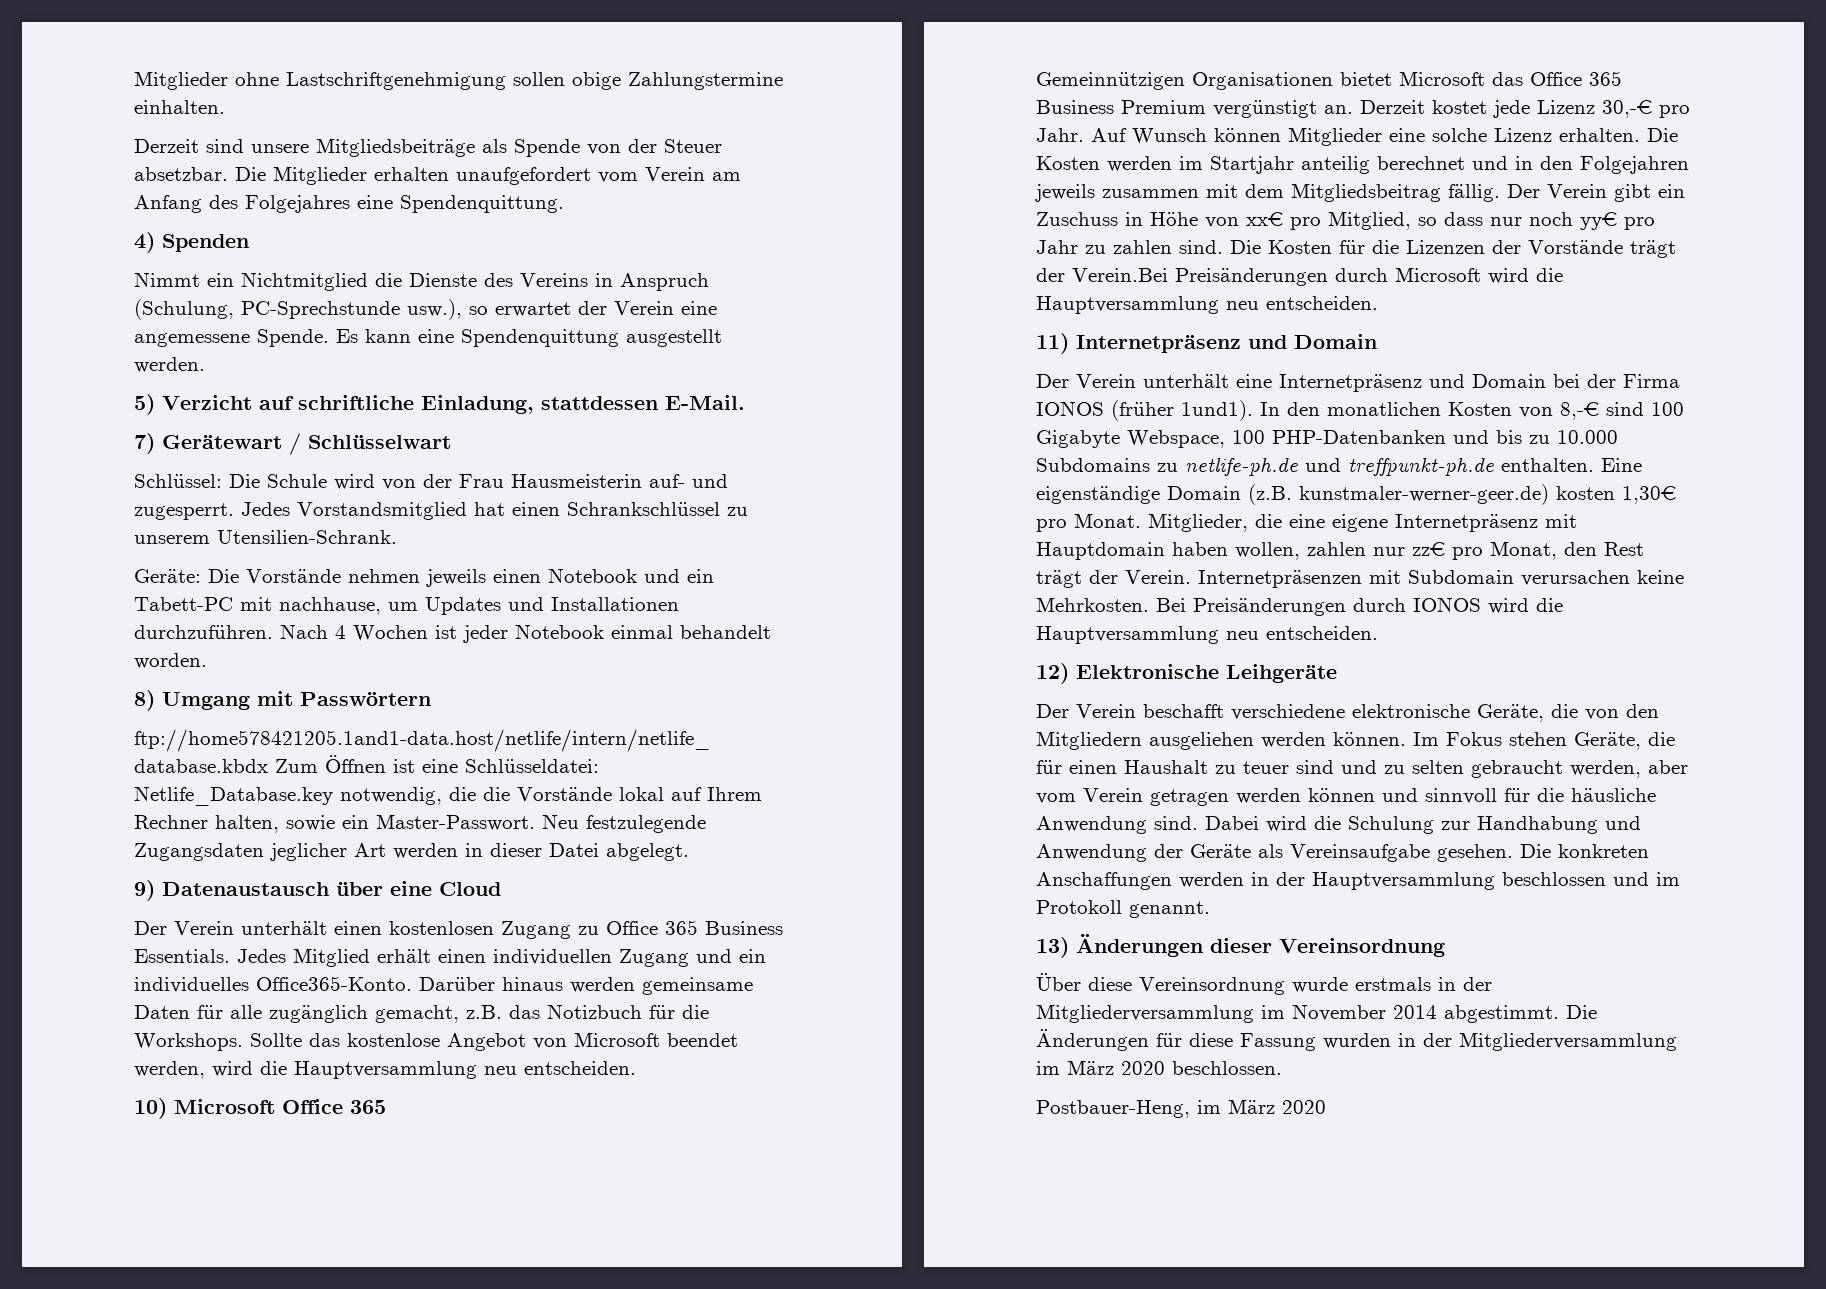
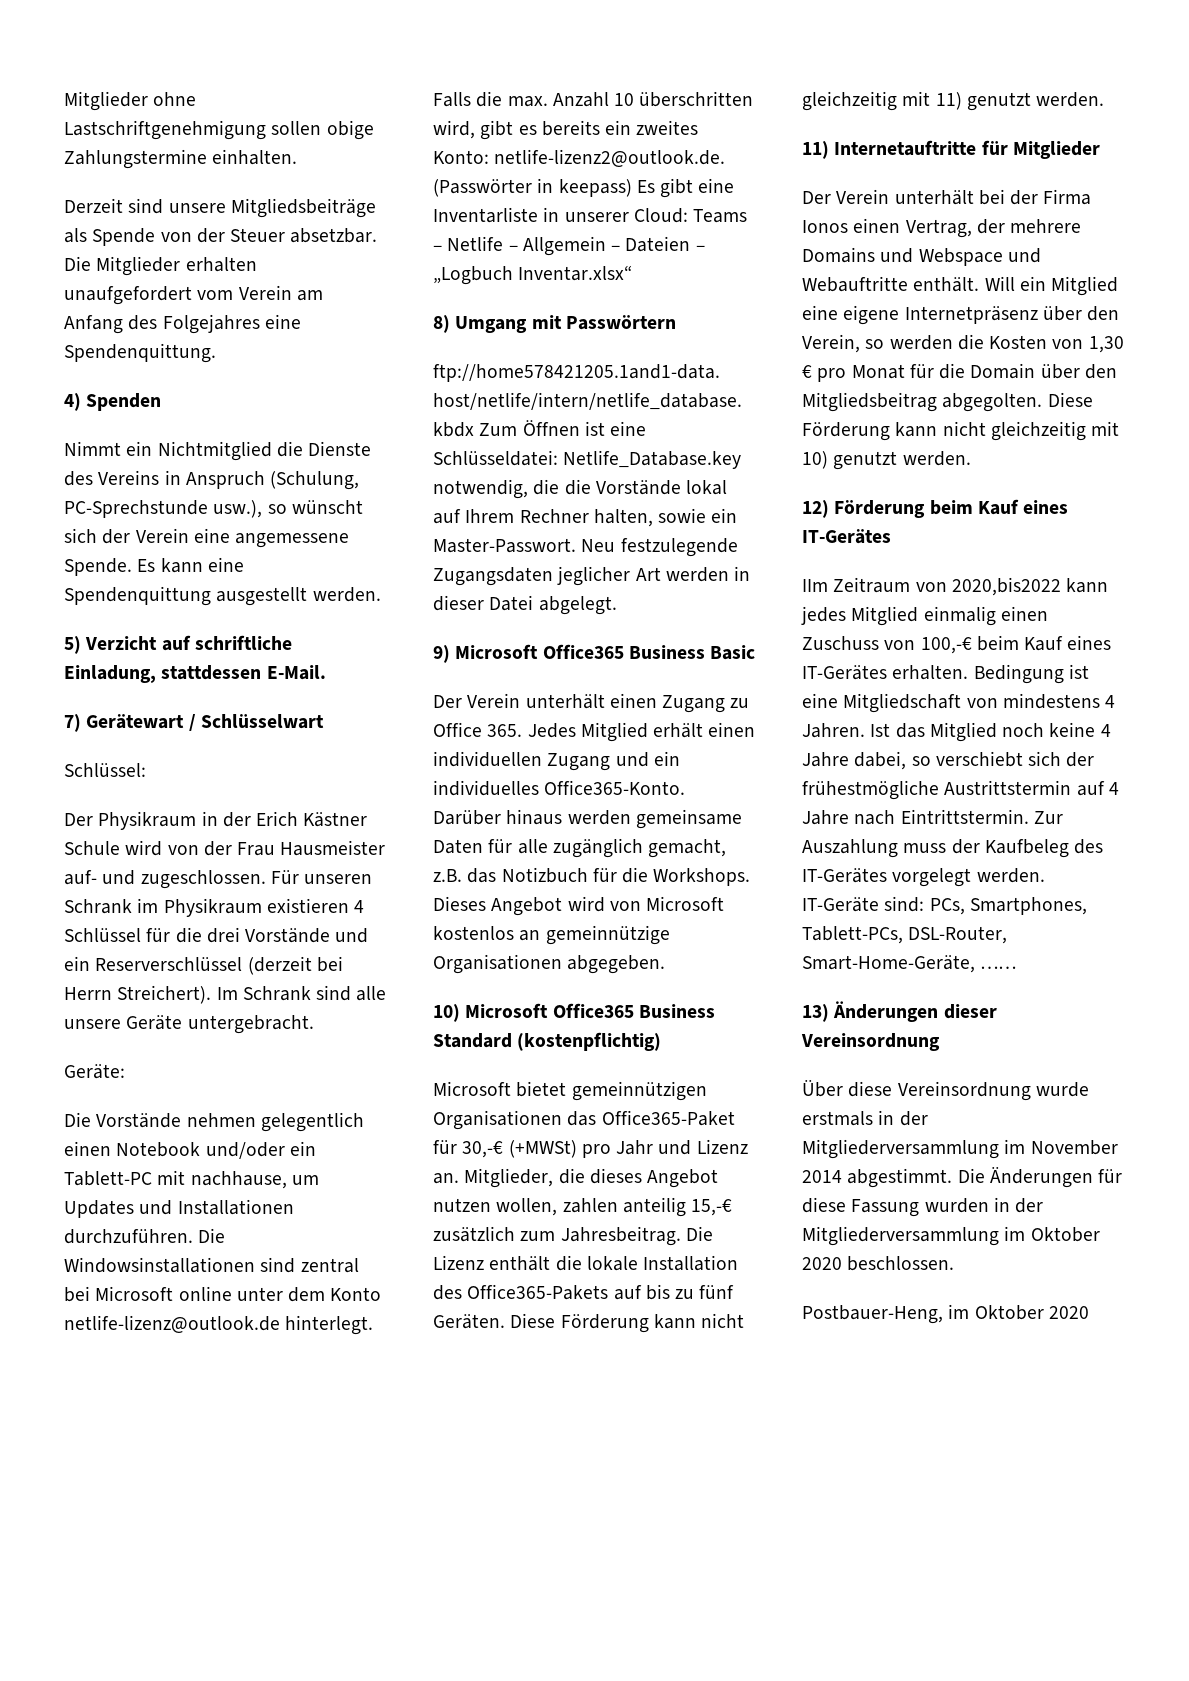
- Nimmt ein Nichtmitglied die Dienste des Vereins in Anspruch (Schulung, PC-Sprechstunde usw.), so erwartet der Verein eine angemessene Spende.
+ Nimmt ein Nichtmitglied die Dienste des Vereins in Anspruch (Schulung, PC-Sprechstunde usw.), so wünscht sich der Verein eine angemessene Spende.
- Schlüssel: Die Schule wird von der Frau Hausmeisterin auf- und zugesperrt. Jedes Vorstandsmitglied hat einen Schrankschlüssel zu unserem Utensilien-Schrank.
+ Schlüssel:
+ Der Physikraum in der Erich Kästner Schule wird von der Frau Hausmeister auf- und zugeschlossen. Für unseren Schrank im Physikraum existieren 4 Schlüssel für die drei Vorstände und ein Reserverschlüssel (derzeit bei Herrn Streichert). Im Schrank sind alle unsere Geräte untergebracht.
- Geräte: Die Vorstände nehmen jeweils einen Notebook und ein Tabett-PC mit nachhause, um Updates und Installationen durchzuführen.
+ Geräte:
+ Die Vorstände nehmen gelegentlich einen Notebook und/oder ein Tablett-PC mit nachhause, um Updates und Installationen durchzuführen.
- Nach 4 Wochen ist jeder Notebook einmal behandelt worden.
+ Die Windowsinstallationen sind zentral bei Microsoft online unter dem Konto netlife-lizenz@outlook.de hinterlegt. Falls die max. Anzahl 10 überschritten wird, gibt es bereits ein zweites Konto: netlife-lizenz2@outlook.de. (Passwörter in keepass) Es gibt eine Inventarliste in unserer Cloud: Teams – Netlife – Allgemein – Dateien – „Logbuch Inventar.xlsx“
- 9) Datenaustausch über eine Cloud
+ 9) Microsoft Office365 Business Basic
- Der Verein unterhält einen kostenlosen Zugang zu Office 365 Business Essentials. Jedes Mitglied erhält einen individuellen Zugang und ein individuelles Office365-Konto.
+ Der Verein unterhält einen Zugang zu Office 365. Jedes Mitglied erhält einen individuellen Zugang und ein individuelles Office365-Konto.
- Sollte das kostenlose Angebot von Microsoft beendet werden, wird die Hauptversammlung neu entscheiden.
- 10) Microsoft Office 365
- Gemeinnützigen Organisationen bietet Microsoft das Office 365 Business Premium vergünstigt an. Derzeit kostet jede Lizenz 30,-€ pro Jahr. Auf Wunsch können Mitglieder eine solche Lizenz erhalten. Die Kosten werden im Startjahr anteilig berechnet und in den Folgejahren jeweils zusammen mit dem Mitgliedsbeitrag fällig. Der Verein gibt ein Zuschuss in Höhe von xx€ pro Mitglied, so dass nur noch yy€ pro Jahr zu zahlen sind. Die Kosten für die Lizenzen der Vorstände trägt der Verein.Bei Preisänderungen durch Microsoft wird die Hauptversammlung neu entscheiden.
- 11) Internetpräsenz und Domain
- Der Verein unterhält eine Internetpräsenz und Domain bei der Firma IONOS (früher 1und1). In den monatlichen Kosten von 8,-€ sind 100 Gigabyte Webspace, 100 PHP-Datenbanken und bis zu 10.000 Subdomains zu netlife-ph.de und treffpunkt-ph.de enthalten. Eine eigenständige Domain (z.B. kunstmaler-werner-geer.de) kosten 1,30€ pro Monat. Mitglieder, die eine eigene Internetpräsenz mit Hauptdomain haben wollen, zahlen nur zz€ pro Monat, den Rest trägt der Verein. Internetpräsenzen mit Subdomain verursachen keine Mehrkosten. Bei Preisänderungen durch IONOS wird die Hauptversammlung neu entscheiden.
- 12) Elektronische Leihgeräte
- Der Verein beschafft verschiedene elektronische Geräte, die von den Mitgliedern ausgeliehen werden können. Im Fokus stehen Geräte, die für einen Haushalt zu teuer sind und zu selten gebraucht werden, aber vom Verein getragen werden können und sinnvoll für die häusliche Anwendung sind. Dabei wird die Schulung zur Handhabung und Anwendung der Geräte als Vereinsaufgabe gesehen. Die konkreten Anschaffungen werden in der Hauptversammlung beschlossen und im Protokoll genannt.
+ Dieses Angebot wird von Microsoft kostenlos an gemeinnützige Organisationen abgegeben.
+ 10) Microsoft Office365 Business Standard (kostenpflichtig)
+ Microsoft bietet gemeinnützigen Organisationen das Office365-Paket für 30,-€ (+MWSt) pro Jahr und Lizenz an. Mitglieder, die dieses Angebot nutzen wollen, zahlen anteilig 15,-€ zusätzlich zum Jahresbeitrag. Die Lizenz enthält die lokale Installation des Office365-Pakets auf bis zu fünf Geräten. Diese Förderung kann nicht gleichzeitig mit 11) genutzt werden.
+ 11) Internetauftritte für Mitglieder
+ Der Verein unterhält bei der Firma Ionos einen Vertrag, der mehrere Domains und Webspace und Webauftritte enthält. Will ein Mitglied eine eigene Internetpräsenz über den Verein, so werden die Kosten von 1,30 € pro Monat für die Domain über den Mitgliedsbeitrag abgegolten. Diese Förderung kann nicht gleichzeitig mit 10) genutzt werden.
+ 12) Förderung beim Kauf eines IT-Gerätes
+ IIm Zeitraum von 2020,bis2022 kann jedes Mitglied einmalig einen Zuschuss von 100,-€ beim Kauf eines IT-Gerätes erhalten. Bedingung ist eine Mitgliedschaft von mindestens 4 Jahren. Ist das Mitglied noch keine 4 Jahre dabei, so verschiebt sich der frühestmögliche Austrittstermin auf 4 Jahre nach Eintrittstermin. Zur Auszahlung muss der Kaufbeleg des IT-Gerätes vorgelegt werden. IT-Geräte sind: PCs, Smartphones, Tablett-PCs, DSL-Router, Smart-Home-Geräte, ……
- Die Änderungen für diese Fassung wurden in der Mitgliederversammlung im März 2020 beschlossen.
+ Die Änderungen für diese Fassung wurden in der Mitgliederversammlung im Oktober 2020 beschlossen.
- Postbauer-Heng, im März 2020
+ Postbauer-Heng, im Oktober 2020

